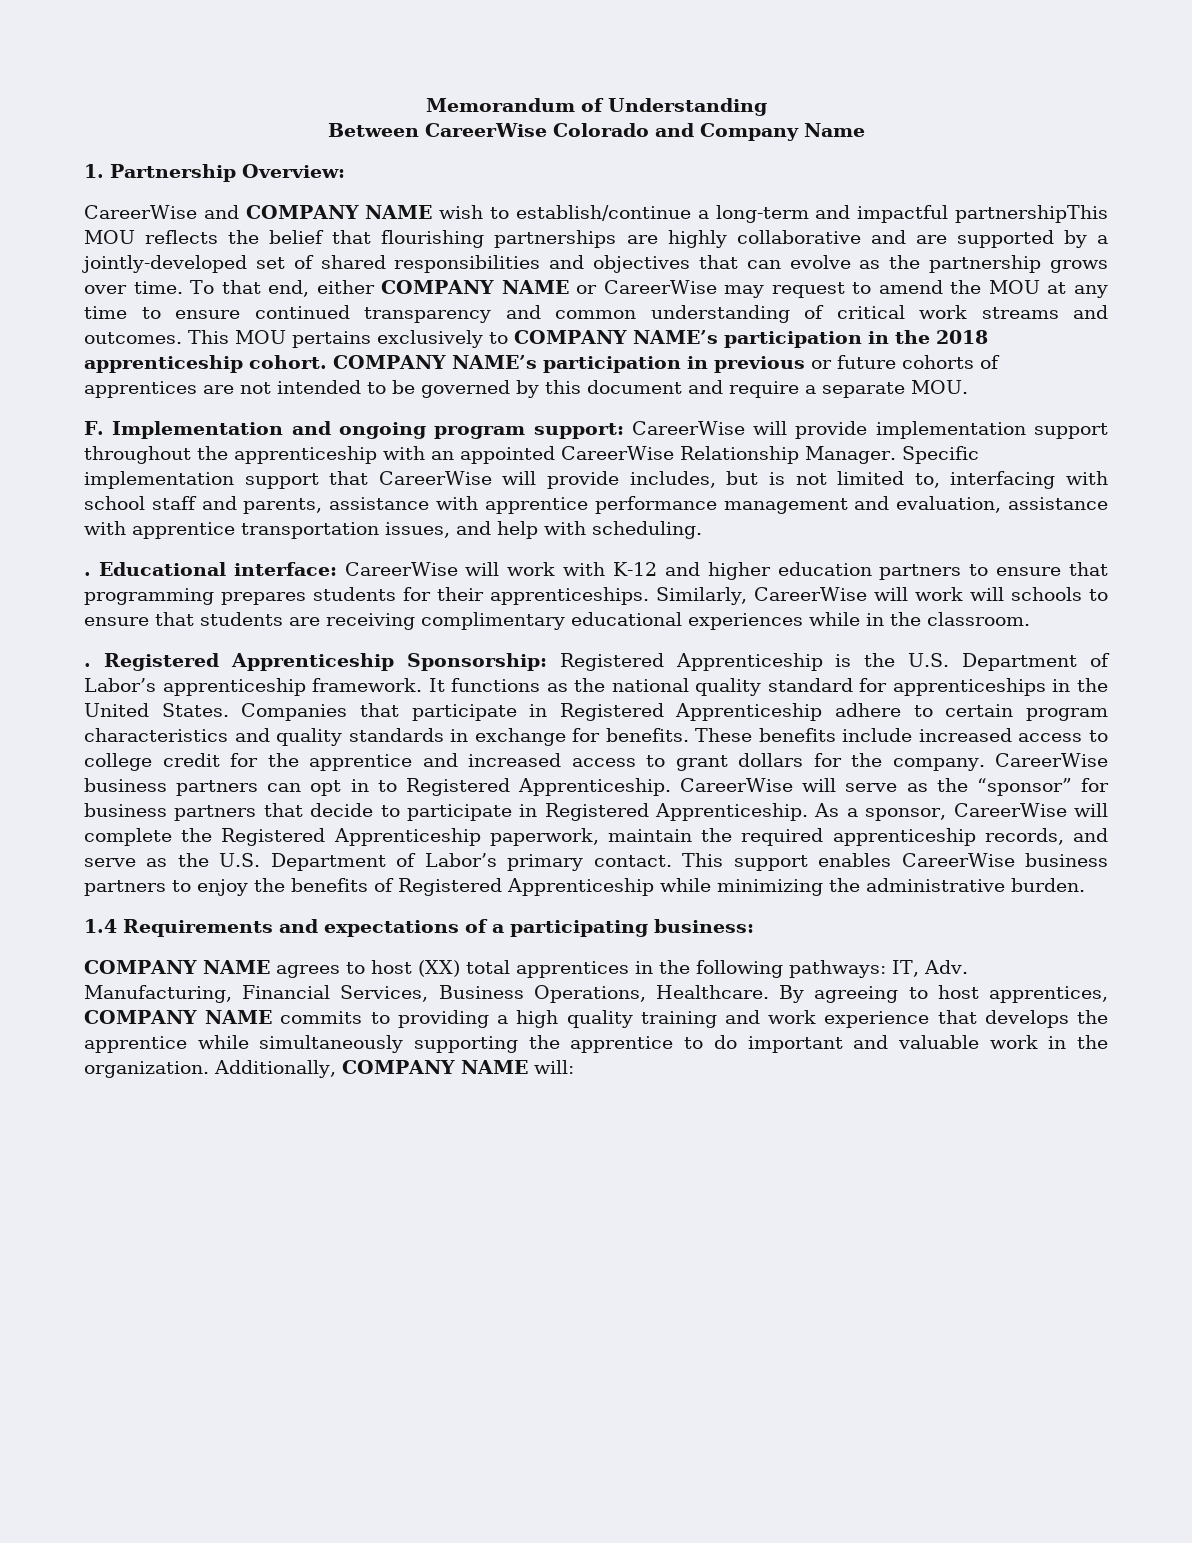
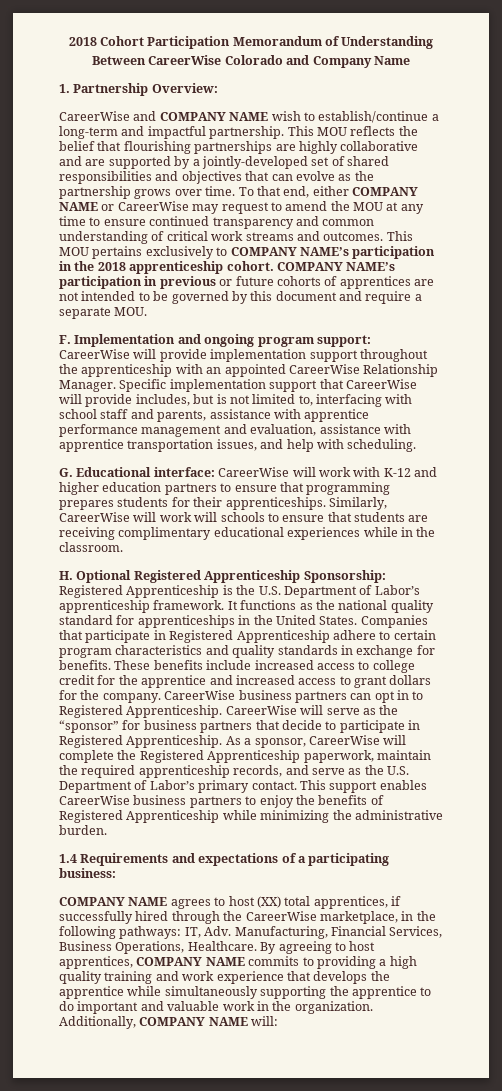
- Memorandum of Understanding
+ 2018 Cohort Participation Memorandum of Understanding
- CareerWise and COMPANY NAME wish to establish/continue a long-term and impactful partnershipThis MOU reflects the belief that flourishing partnerships are highly collaborative and are supported by a jointly-developed set of shared responsibilities and objectives that can evolve as the partnership grows over time.
+ CareerWise and COMPANY NAME wish to establish/continue a long-term and impactful partnership. This MOU reflects the belief that flourishing partnerships are highly collaborative and are supported by a jointly-developed set of shared responsibilities and objectives that can evolve as the partnership grows over time.
- . Educational interface: CareerWise will work with K-12 and higher education partners to ensure that programming prepares students for their apprenticeships.
+ G. Educational interface: CareerWise will work with K-12 and higher education partners to ensure that programming prepares students for their apprenticeships.
- . Registered Apprenticeship Sponsorship: Registered Apprenticeship is the U.S. Department of Labor’s apprenticeship framework.
+ H. Optional Registered Apprenticeship Sponsorship: Registered Apprenticeship is the U.S. Department of Labor’s apprenticeship framework.
- COMPANY NAME agrees to host (XX) total apprentices in the following pathways: IT, Adv. Manufacturing, Financial Services, Business Operations, Healthcare.
+ COMPANY NAME agrees to host (XX) total apprentices, if successfully hired through the CareerWise marketplace, in the following pathways: IT, Adv. Manufacturing, Financial Services, Business Operations, Healthcare.

